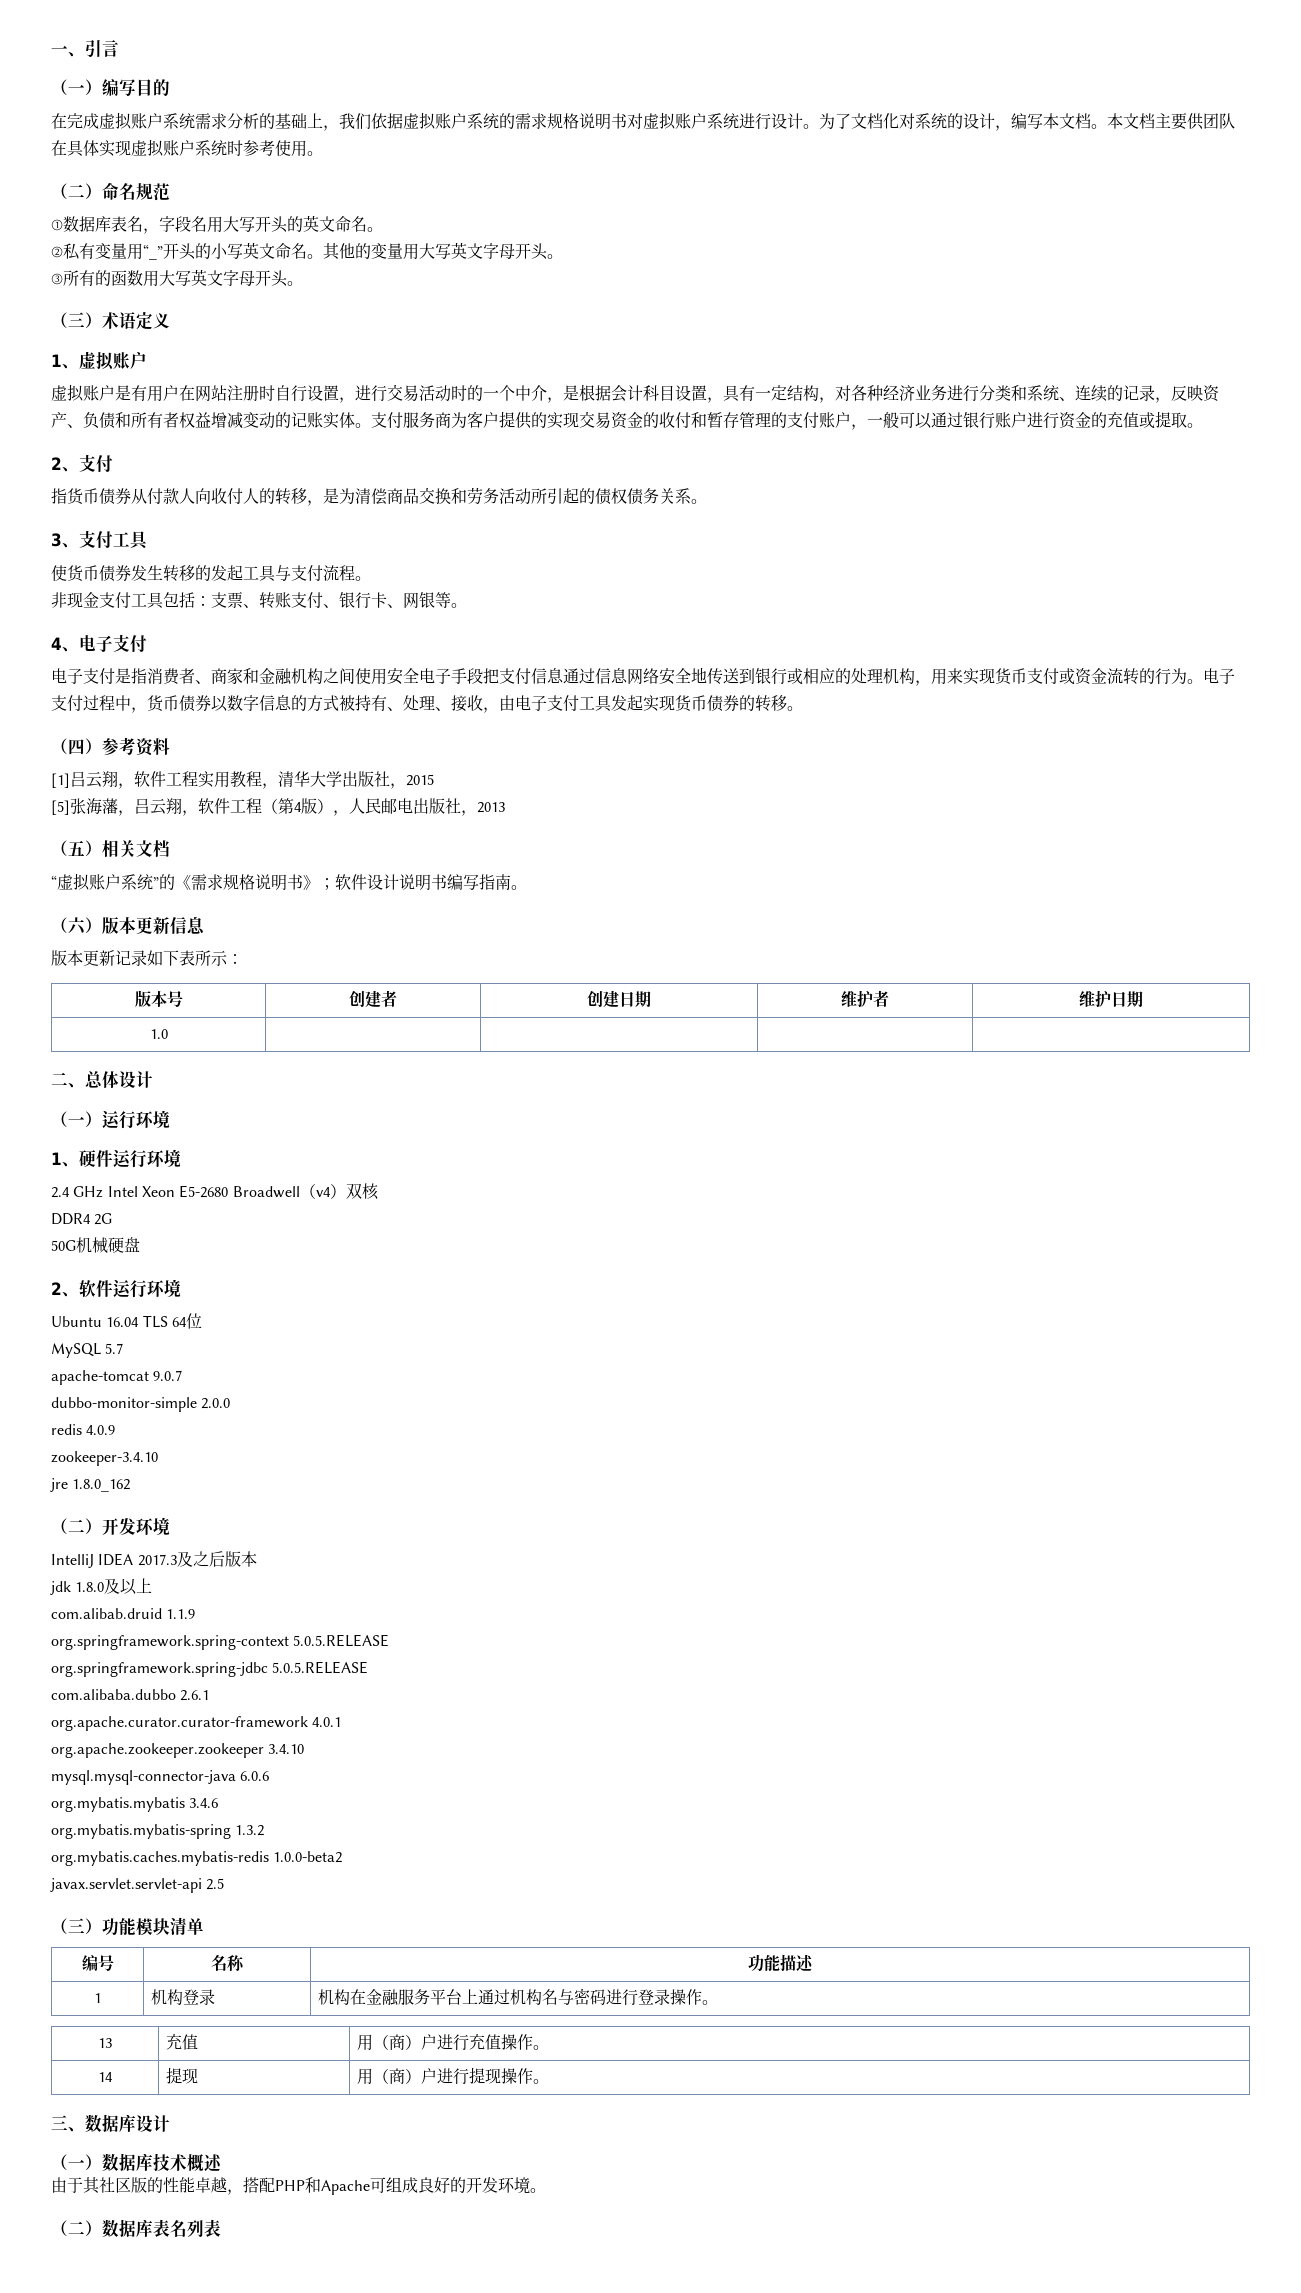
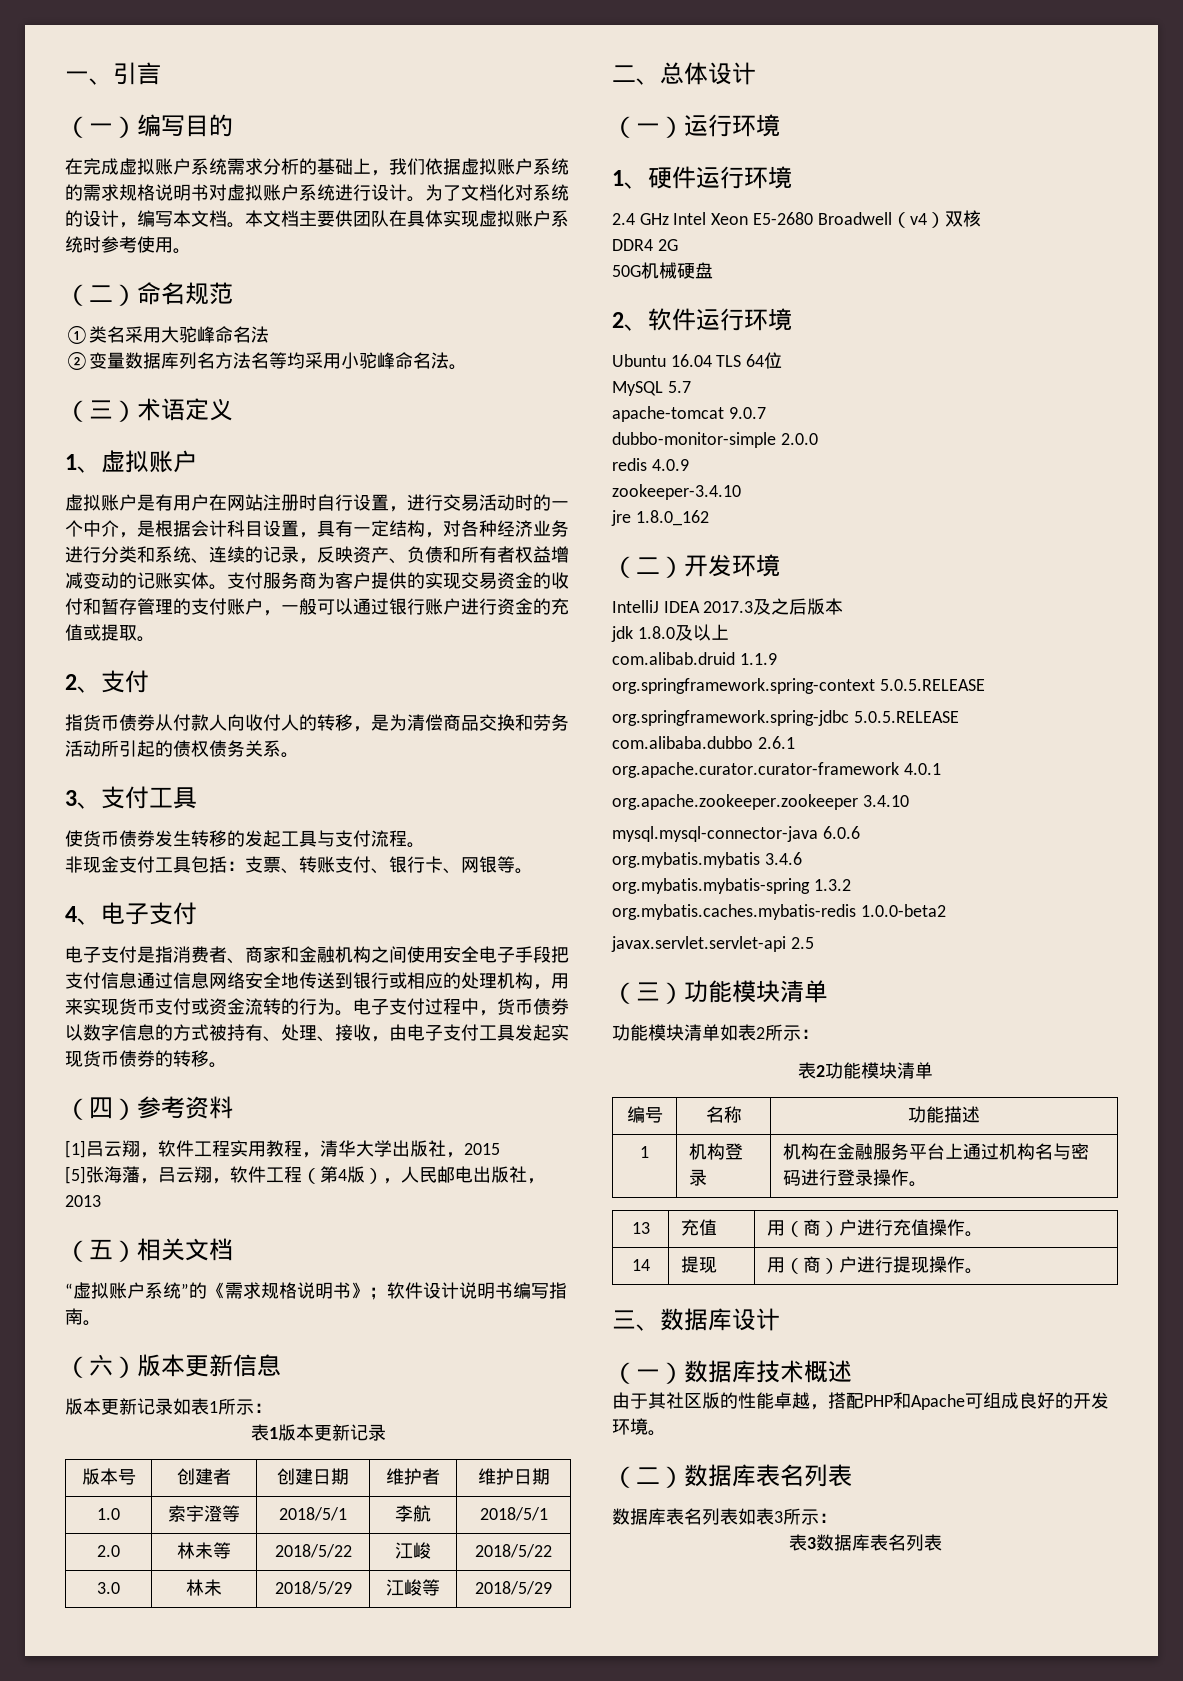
- ①数据库表名，字段名用大写开头的英文命名。
- ②私有变量用“_”开头的小写英文命名。其他的变量用大写英文字母开头。
- ③所有的函数用大写英文字母开头。
+ ①类名采用大驼峰命名法
+ ②变量数据库列名方法名等均采用小驼峰命名法。
- 版本更新记录如下表所示：
+ 版本更新记录如表1所示：
+ 表1版本更新记录
- 1.0 | | | |
+ 1.0 | 索宇澄等 | 2018/5/1 | 李航 | 2018/5/1
+ 2.0 | 林未等 | 2018/5/22 | 江峻 | 2018/5/22
+ 3.0 | 林未 | 2018/5/29 | 江峻等 | 2018/5/29
+ 功能模块清单如表2所示：
+ 表2功能模块清单
+ 数据库表名列表如表3所示：
+ 表3数据库表名列表

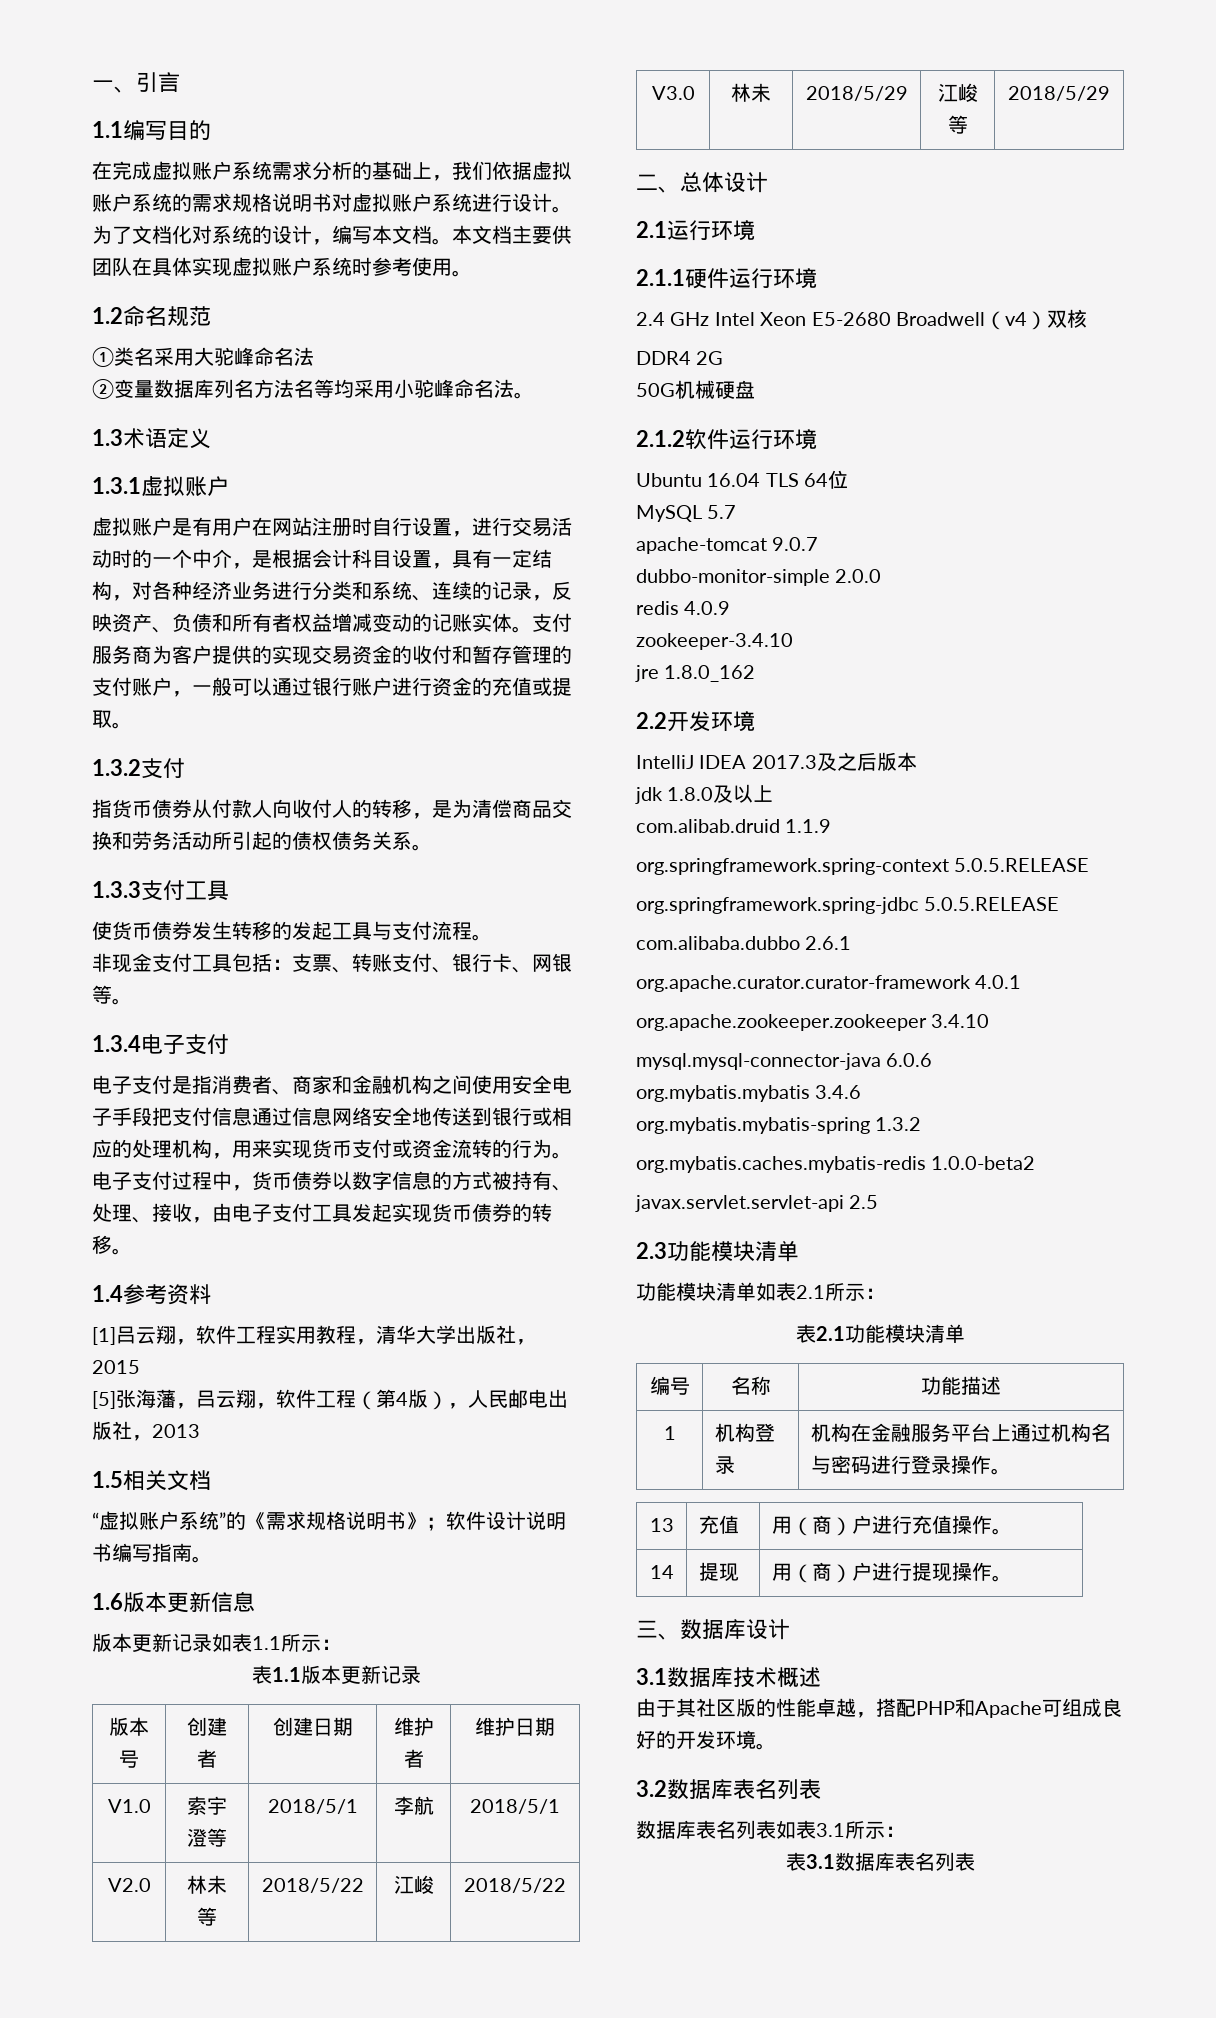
- （一）编写目的
+ 1.1编写目的
- （二）命名规范
+ 1.2命名规范
- （三）术语定义
+ 1.3术语定义
- 1、虚拟账户
+ 1.3.1虚拟账户
- 2、支付
+ 1.3.2支付
- 3、支付工具
+ 1.3.3支付工具
- 4、电子支付
+ 1.3.4电子支付
- （四）参考资料
+ 1.4参考资料
- （五）相关文档
+ 1.5相关文档
- （六）版本更新信息
+ 1.6版本更新信息
- 版本更新记录如表1所示：
- 表1版本更新记录
+ 版本更新记录如表1.1所示：
+ 表1.1版本更新记录
- 1.0 | 索宇澄等 | 2018/5/1 | 李航 | 2018/5/1
+ V1.0 | 索宇澄等 | 2018/5/1 | 李航 | 2018/5/1
- 2.0 | 林未等 | 2018/5/22 | 江峻 | 2018/5/22
+ V2.0 | 林未等 | 2018/5/22 | 江峻 | 2018/5/22
- 3.0 | 林未 | 2018/5/29 | 江峻等 | 2018/5/29
+ V3.0 | 林未 | 2018/5/29 | 江峻等 | 2018/5/29
- （一）运行环境
- 1、硬件运行环境
+ 2.1运行环境
+ 2.1.1硬件运行环境
- 2、软件运行环境
+ 2.1.2软件运行环境
- （二）开发环境
+ 2.2开发环境
- （三）功能模块清单
+ 2.3功能模块清单
- 功能模块清单如表2所示：
- 表2功能模块清单
+ 功能模块清单如表2.1所示：
+ 表2.1功能模块清单
- （一）数据库技术概述
+ 3.1数据库技术概述
- （二）数据库表名列表
+ 3.2数据库表名列表
- 数据库表名列表如表3所示：
- 表3数据库表名列表
+ 数据库表名列表如表3.1所示：
+ 表3.1数据库表名列表

